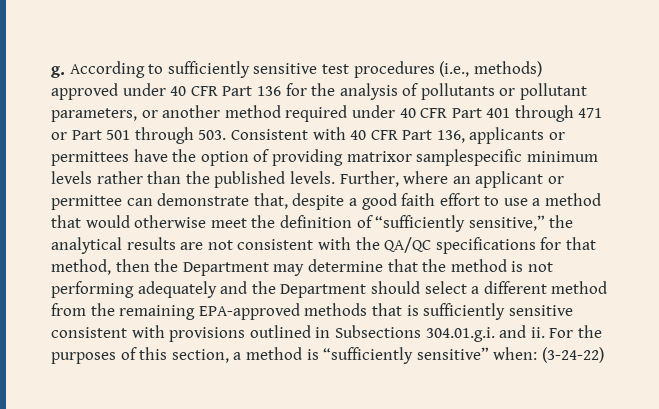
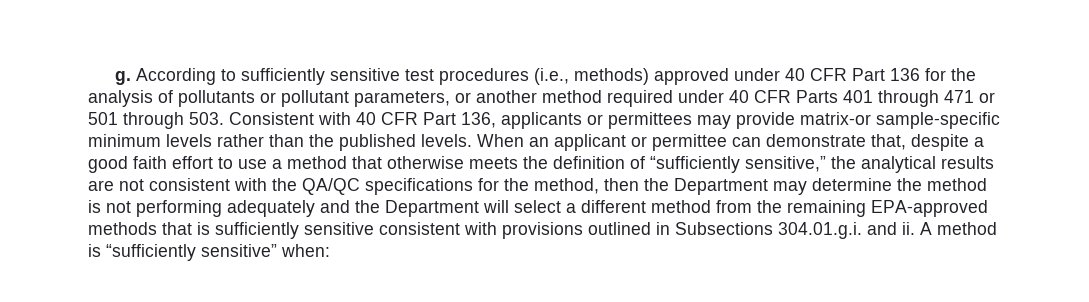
- According to sufficiently sensitive test procedures (i.e., methods) approved under 40 CFR Part 136 for the analysis of pollutants or pollutant parameters, or another method required under 40 CFR Part 401 through 471 or Part 501 through 503. Consistent with 40 CFR Part 136, applicants or permittees have the option of providing matrixor samplespecific minimum levels rather than the published levels.
+ According to sufficiently sensitive test procedures (i.e., methods) approved under 40 CFR Part 136 for the analysis of pollutants or pollutant parameters, or another method required under 40 CFR Parts 401 through 471 or 501 through 503. Consistent with 40 CFR Part 136, applicants or permittees may provide matrix-or sample-specific minimum levels rather than the published levels.
- Further, where an applicant or permittee can demonstrate that, despite a good faith effort to use a method that would otherwise meet the definition of “sufficiently sensitive,” the analytical results are not consistent with the QA/QC specifications for that method, then the Department may determine that the method is not performing adequately and the Department should select a different method from the remaining EPA-approved methods that is sufficiently sensitive consistent with provisions outlined in Subsections 304.01.g.i. and ii.
+ When an applicant or permittee can demonstrate that, despite a good faith effort to use a method that otherwise meets the definition of “sufficiently sensitive,” the analytical results are not consistent with the QA/QC specifications for the method, then the Department may determine the method is not performing adequately and the Department will select a different method from the remaining EPA-approved methods that is sufficiently sensitive consistent with provisions outlined in Subsections 304.01.g.i. and ii.
- For the purposes of this section, a method is “sufficiently sensitive” when: (3-24-22)
+ A method is “sufficiently sensitive” when:

